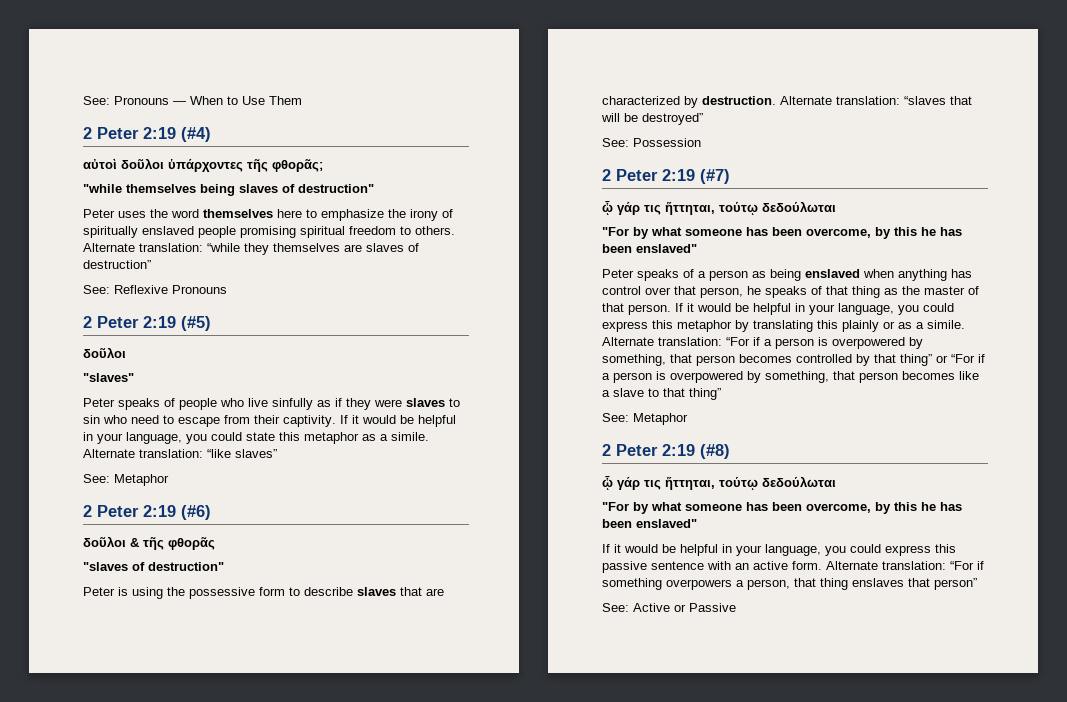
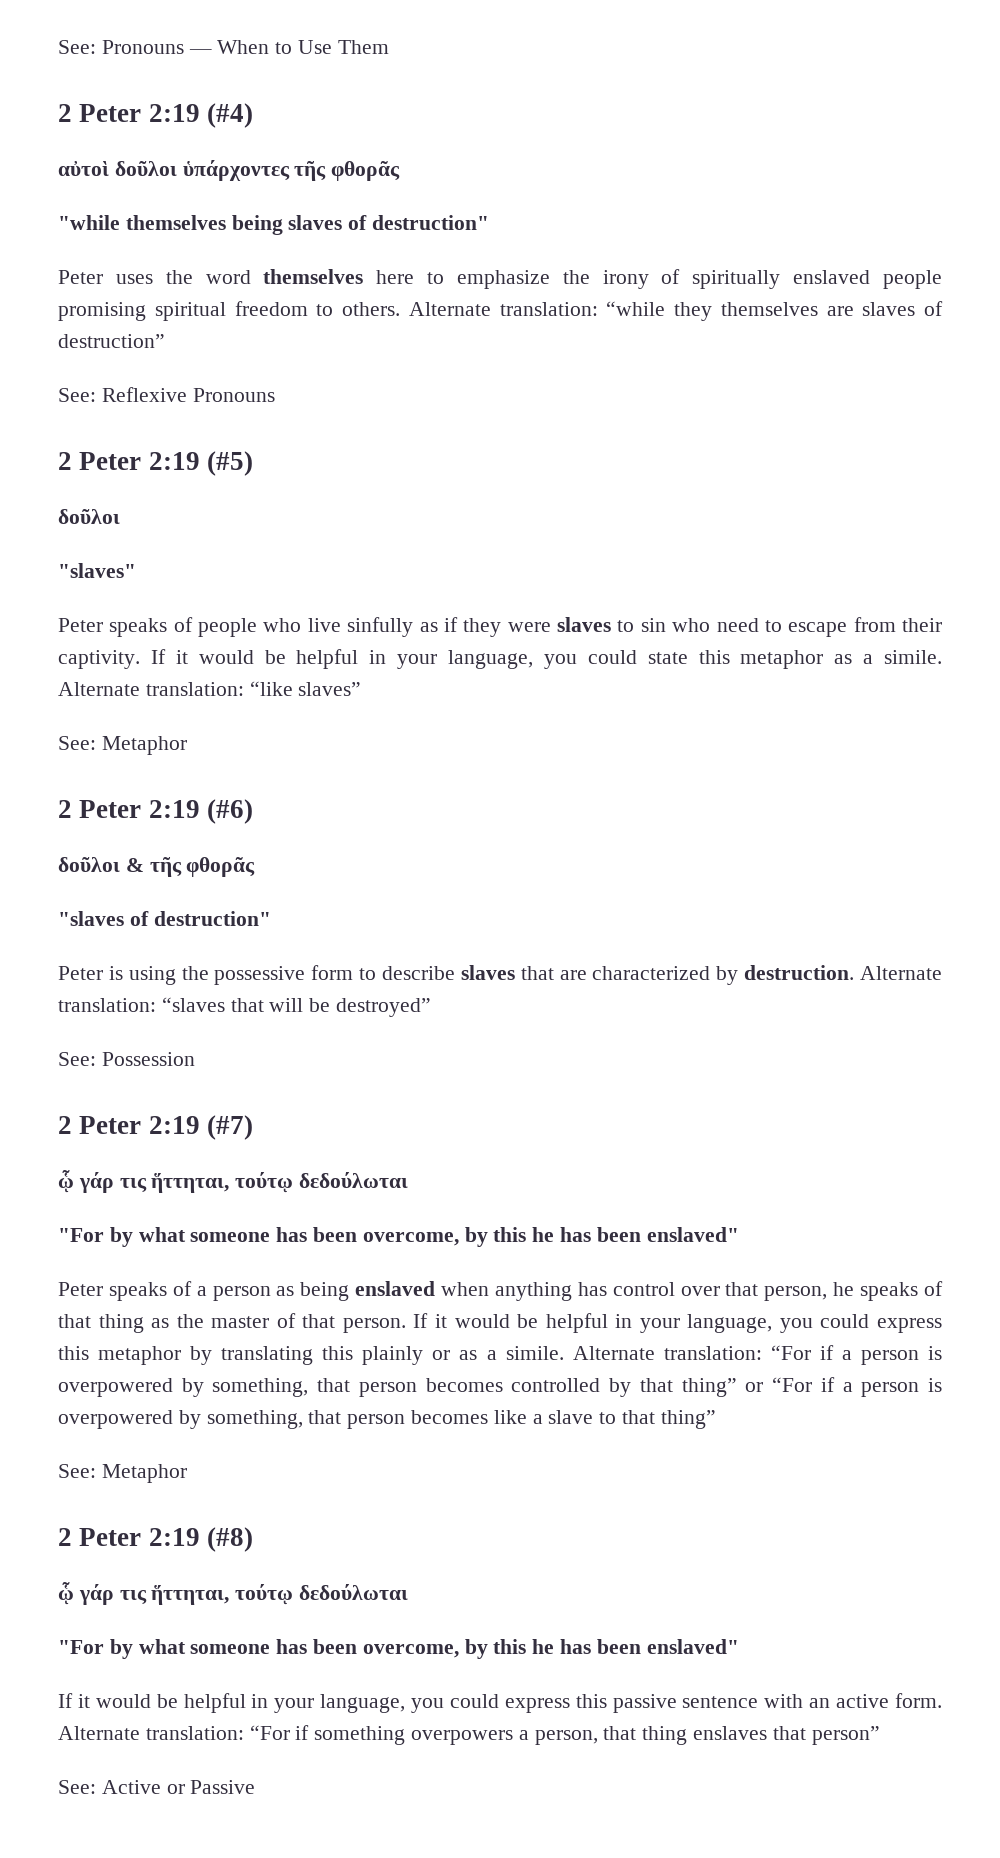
- αὐτοὶ δοῦλοι ὑπάρχοντες τῆς φθορᾶς;
+ αὐτοὶ δοῦλοι ὑπάρχοντες τῆς φθορᾶς

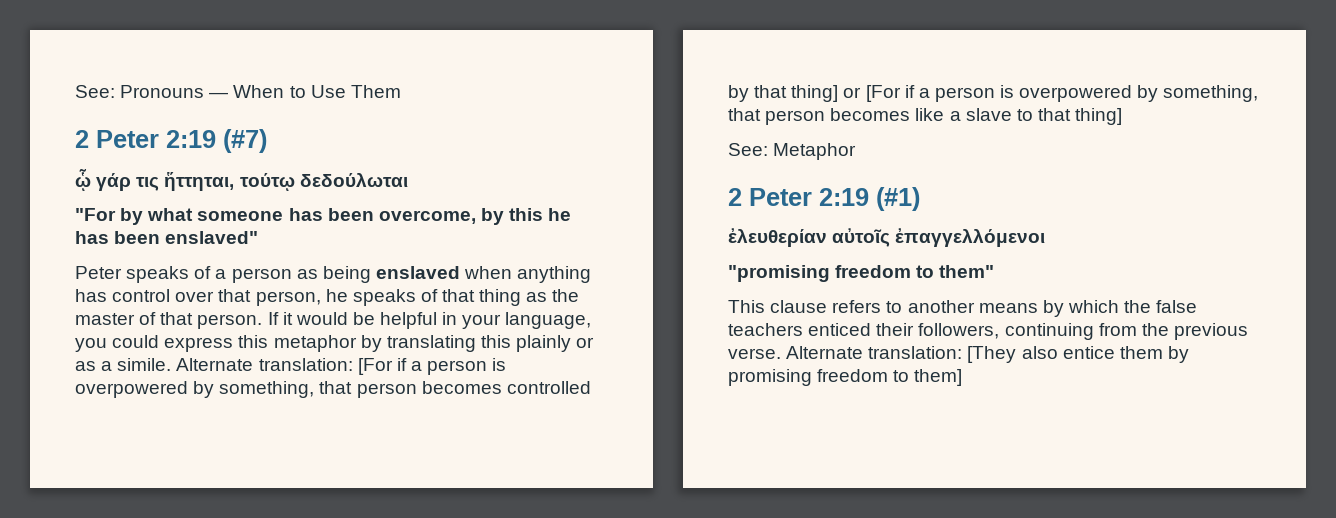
- 2 Peter 2:19 (#4)
- αὐτοὶ δοῦλοι ὑπάρχοντες τῆς φθορᾶς
- "while themselves being slaves of destruction"
- Peter uses the word themselves here to emphasize the irony of spiritually enslaved people promising spiritual freedom to others. Alternate translation: “while they themselves are slaves of destruction”
- See: Reflexive Pronouns
- 2 Peter 2:19 (#5)
- δοῦλοι
- "slaves"
- Peter speaks of people who live sinfully as if they were slaves to sin who need to escape from their captivity. If it would be helpful in your language, you could state this metaphor as a simile. Alternate translation: “like slaves”
- See: Metaphor
- 2 Peter 2:19 (#6)
- δοῦλοι & τῆς φθορᾶς
- "slaves of destruction"
- Peter is using the possessive form to describe slaves that are characterized by destruction. Alternate translation: “slaves that will be destroyed”
- See: Possession
- Alternate translation: “For if a person is overpowered by something, that person becomes controlled by that thing” or “For if a person is overpowered by something, that person becomes like a slave to that thing”
+ Alternate translation: [For if a person is overpowered by something, that person becomes controlled by that thing] or [For if a person is overpowered by something, that person becomes like a slave to that thing]
  See: Metaphor
- 2 Peter 2:19 (#8)
- ᾧ γάρ τις ἥττηται, τούτῳ δεδούλωται
- "For by what someone has been overcome, by this he has been enslaved"
- If it would be helpful in your language, you could express this passive sentence with an active form. Alternate translation: “For if something overpowers a person, that thing enslaves that person”
- See: Active or Passive
+ 2 Peter 2:19 (#1)
+ ἐλευθερίαν αὐτοῖς ἐπαγγελλόμενοι
+ "promising freedom to them"
+ This clause refers to another means by which the false teachers enticed their followers, continuing from the previous verse. Alternate translation: [They also entice them by promising freedom to them]

